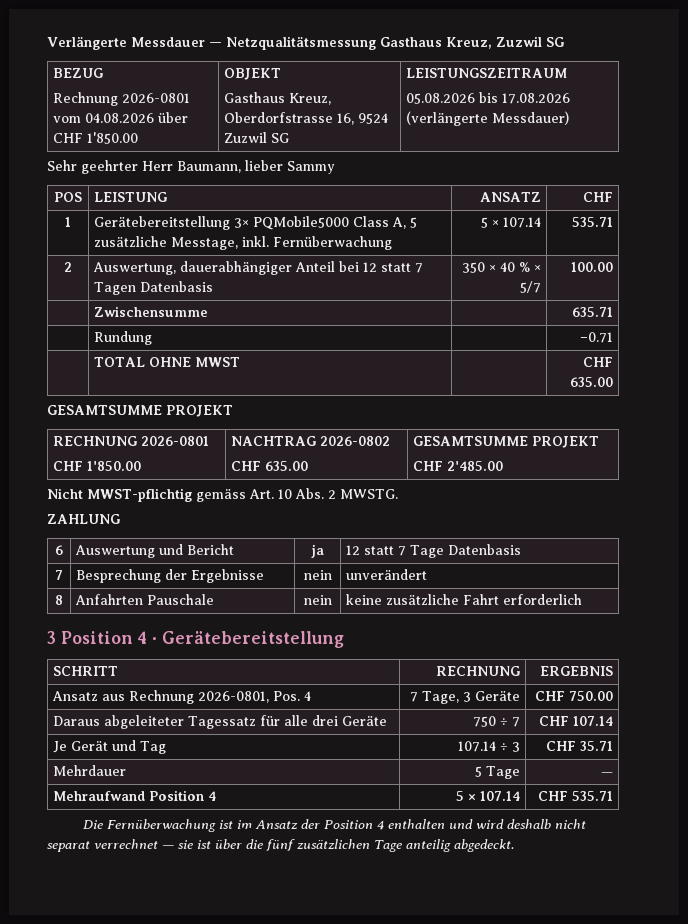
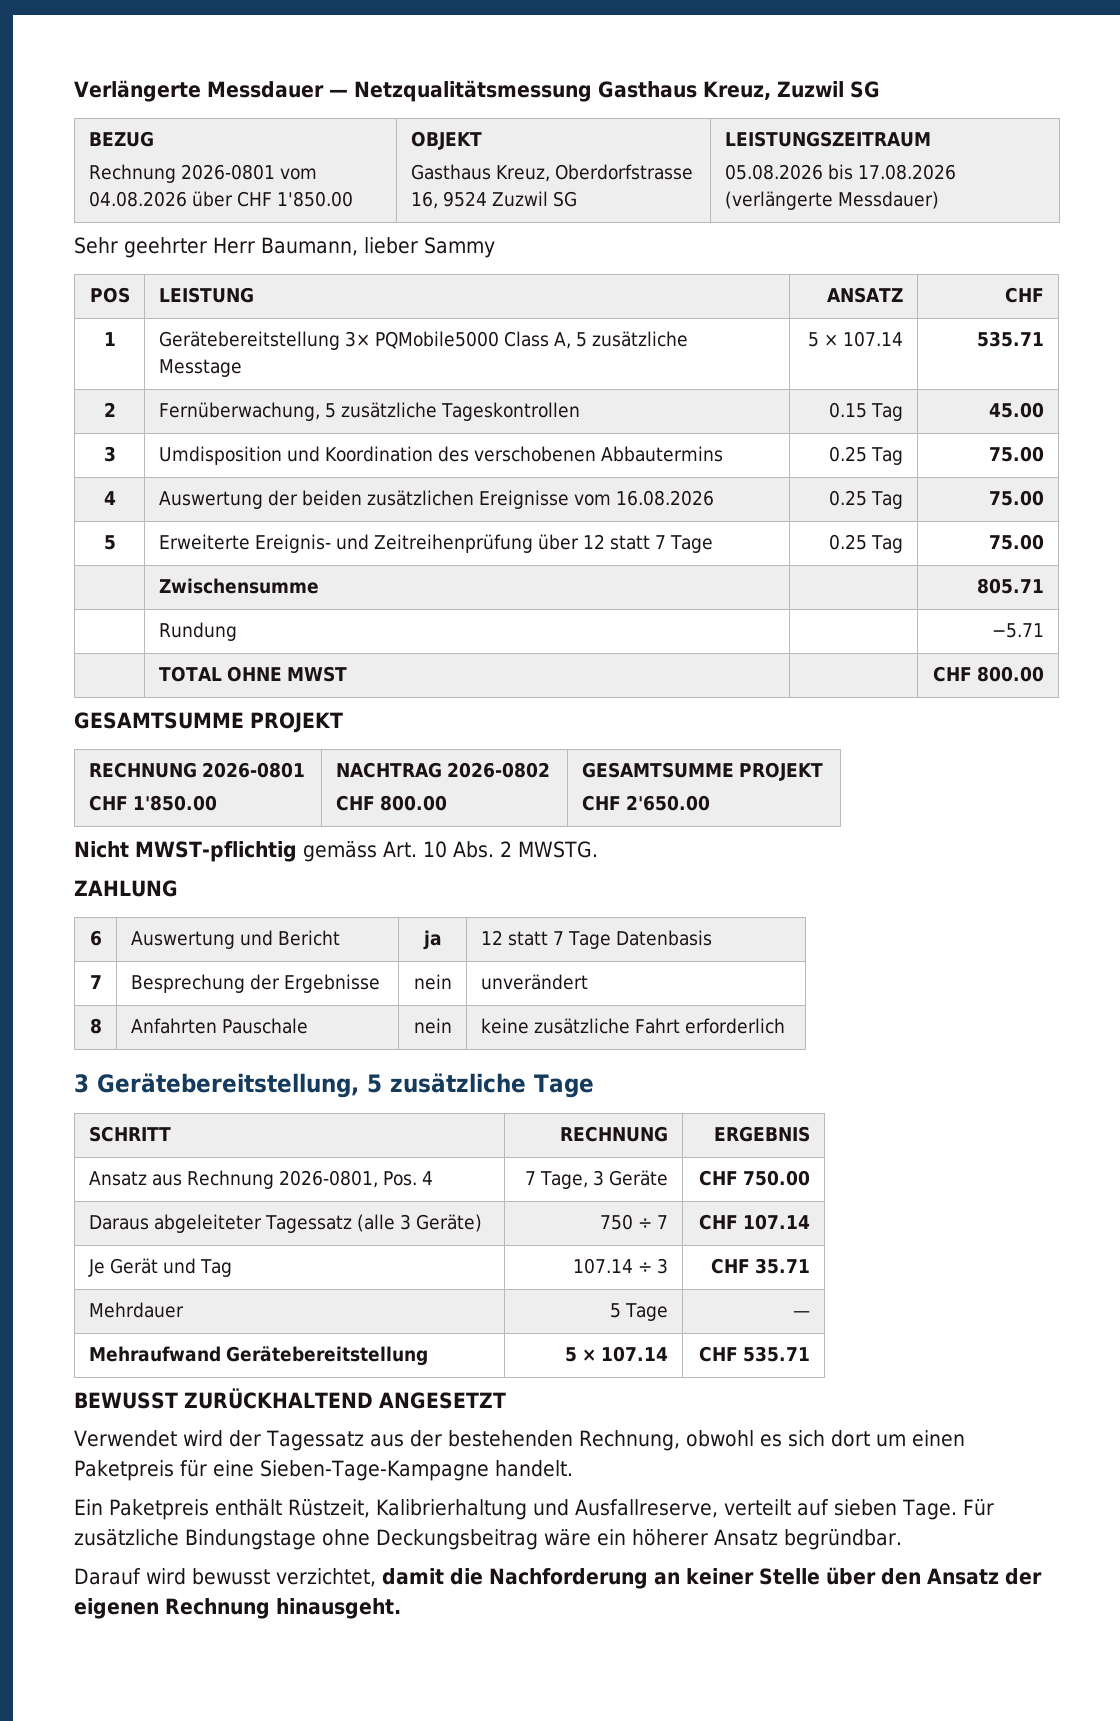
- 1 | Gerätebereitstellung 3× PQMobile5000 Class A, 5 zusätzliche Messtage, inkl. Fernüberwachung | 5 × 107.14 | 535.71
+ 1 | Gerätebereitstellung 3× PQMobile5000 Class A, 5 zusätzliche Messtage | 5 × 107.14 | 535.71
- 2 | Auswertung, dauerabhängiger Anteil bei 12 statt 7 Tagen Datenbasis | 350 × 40 % × 5/7 | 100.00
+ 2 | Fernüberwachung, 5 zusätzliche Tageskontrollen | 0.15 Tag | 45.00
+ 3 | Umdisposition und Koordination des verschobenen Abbautermins | 0.25 Tag | 75.00
+ 4 | Auswertung der beiden zusätzlichen Ereignisse vom 16.08.2026 | 0.25 Tag | 75.00
+ 5 | Erweiterte Ereignis- und Zeitreihenprüfung über 12 statt 7 Tage | 0.25 Tag | 75.00
- | Zwischensumme | | 635.71
+ | Zwischensumme | | 805.71
- | Rundung | | −0.71
+ | Rundung | | −5.71
- | TOTAL OHNE MWST | | CHF 635.00
+ | TOTAL OHNE MWST | | CHF 800.00
  RECHNUNG 2026-0801
  CHF 1'850.00 | NACHTRAG 2026-0802
- CHF 635.00 | GESAMTSUMME PROJEKT
- CHF 2'485.00
+ CHF 800.00 | GESAMTSUMME PROJEKT
+ CHF 2'650.00
- 3 Position 4 · Gerätebereitstellung
+ 3 Gerätebereitstellung, 5 zusätzliche Tage
- Daraus abgeleiteter Tagessatz für alle drei Geräte | 750 ÷ 7 | CHF 107.14
+ Daraus abgeleiteter Tagessatz (alle 3 Geräte) | 750 ÷ 7 | CHF 107.14
- Mehraufwand Position 4 | 5 × 107.14 | CHF 535.71
+ Mehraufwand Gerätebereitstellung | 5 × 107.14 | CHF 535.71
- Die Fernüberwachung ist im Ansatz der Position 4 enthalten und wird deshalb nicht separat verrechnet — sie ist über die fünf zusätzlichen Tage anteilig abgedeckt.
+ BEWUSST ZURÜCKHALTEND ANGESETZT
+ Verwendet wird der Tagessatz aus der bestehenden Rechnung, obwohl es sich dort um einen Paketpreis für eine Sieben-Tage-Kampagne handelt.
+ Ein Paketpreis enthält Rüstzeit, Kalibrierhaltung und Ausfallreserve, verteilt auf sieben Tage. Für zusätzliche Bindungstage ohne Deckungsbeitrag wäre ein höherer Ansatz begründbar.
+ Darauf wird bewusst verzichtet, damit die Nachforderung an keiner Stelle über den Ansatz der eigenen Rechnung hinausgeht.

